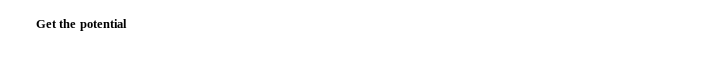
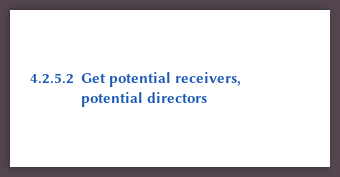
- Get the potential
+ 4.2.5.2 Get potential receivers, potential directors

